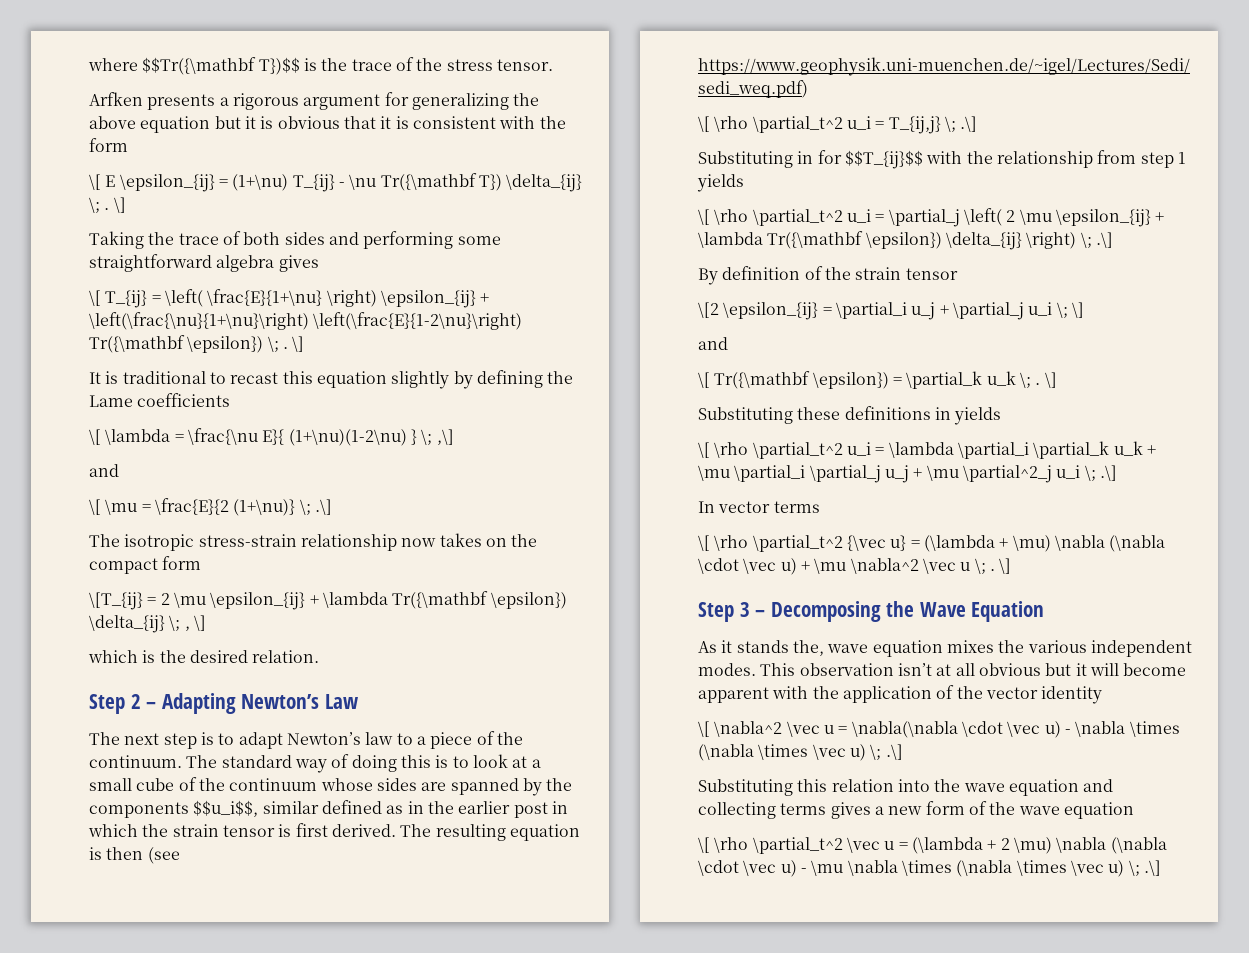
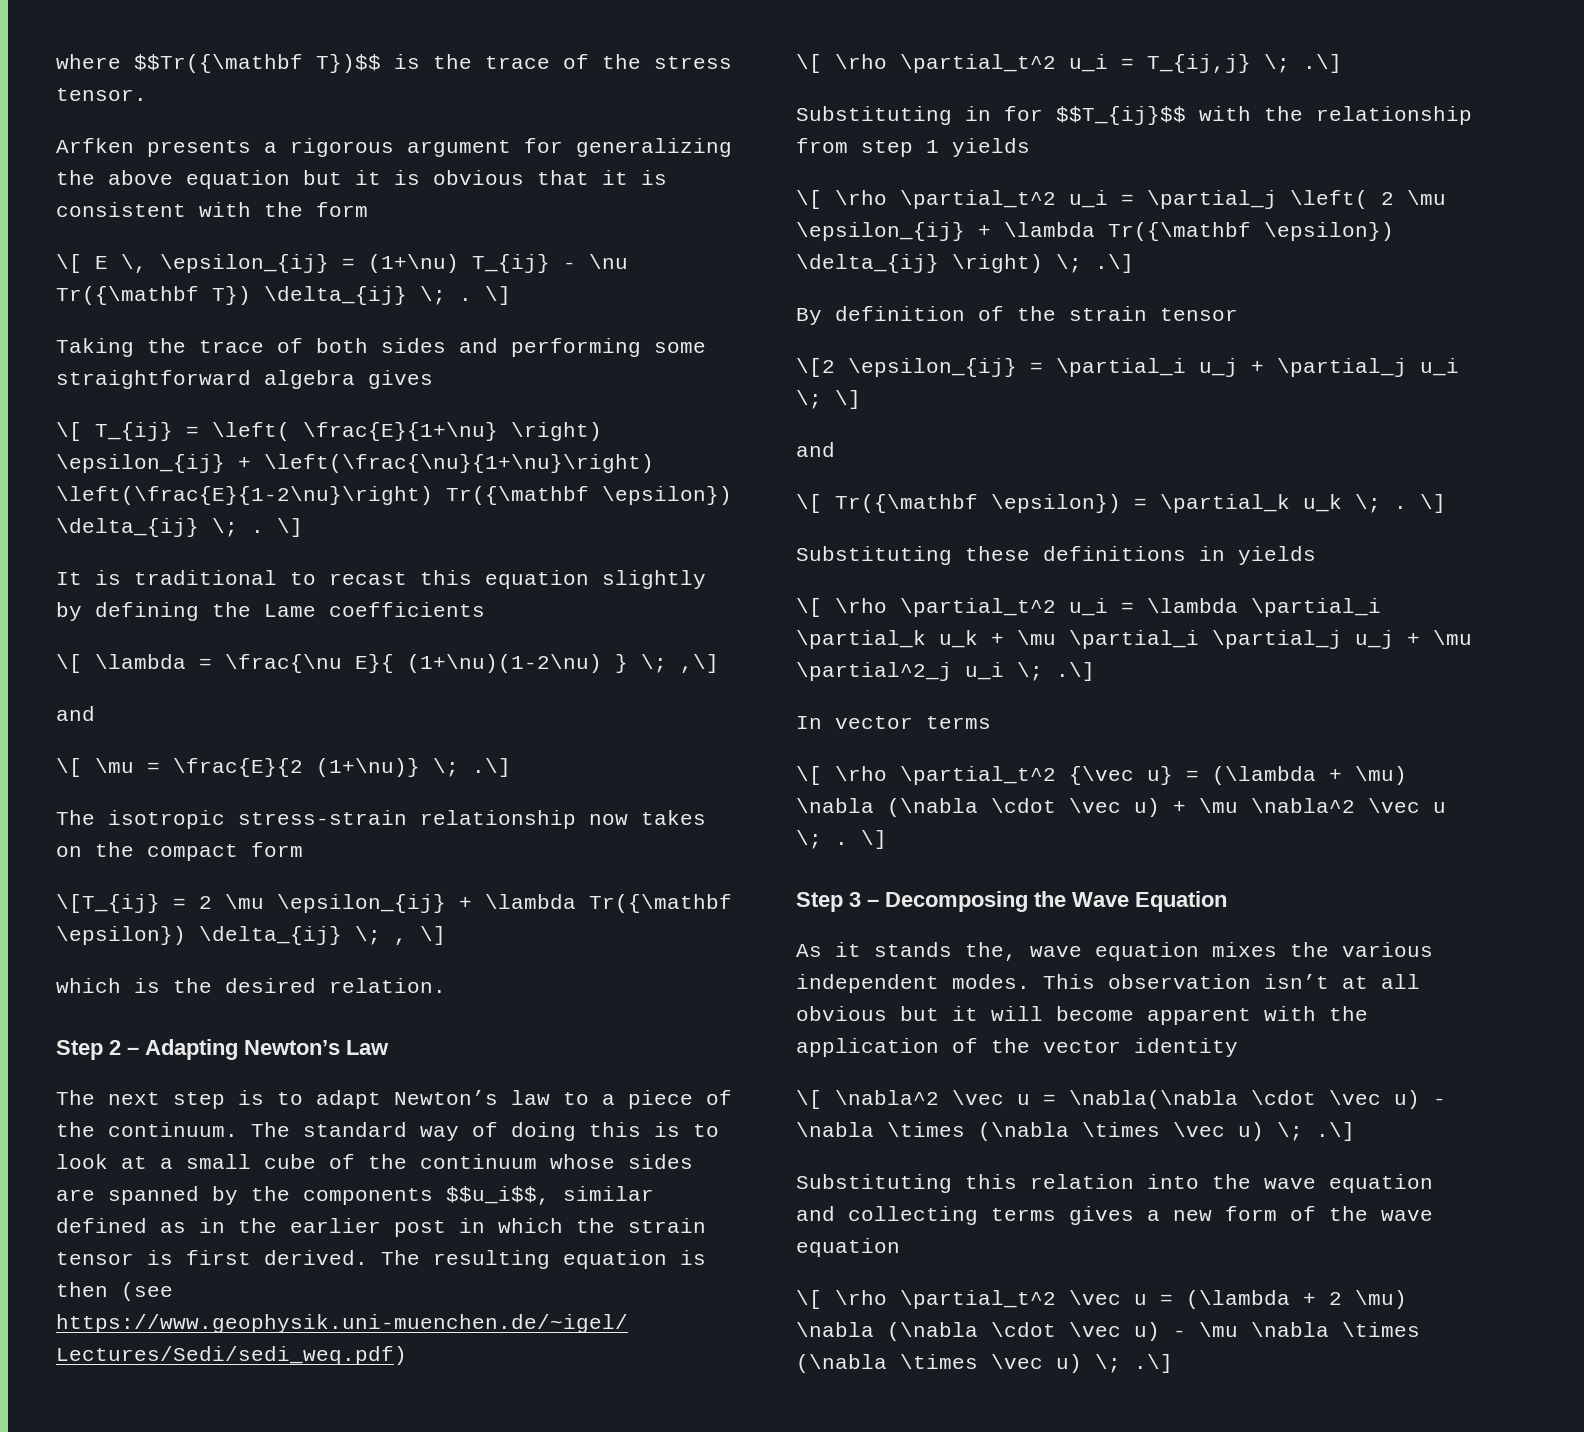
- \[ E \epsilon_{ij} = (1+\nu) T_{ij} - \nu Tr({\mathbf T}) \delta_{ij} \; .
+ \[ E \, \epsilon_{ij} = (1+\nu) T_{ij} - \nu Tr({\mathbf T}) \delta_{ij} \; .
- \[ T_{ij} = \left( \frac{E}{1+\nu} \right) \epsilon_{ij} + \left(\frac{\nu}{1+\nu}\right) \left(\frac{E}{1-2\nu}\right) Tr({\mathbf \epsilon}) \; .
+ \[ T_{ij} = \left( \frac{E}{1+\nu} \right) \epsilon_{ij} + \left(\frac{\nu}{1+\nu}\right) \left(\frac{E}{1-2\nu}\right) Tr({\mathbf \epsilon}) \delta_{ij} \; .

